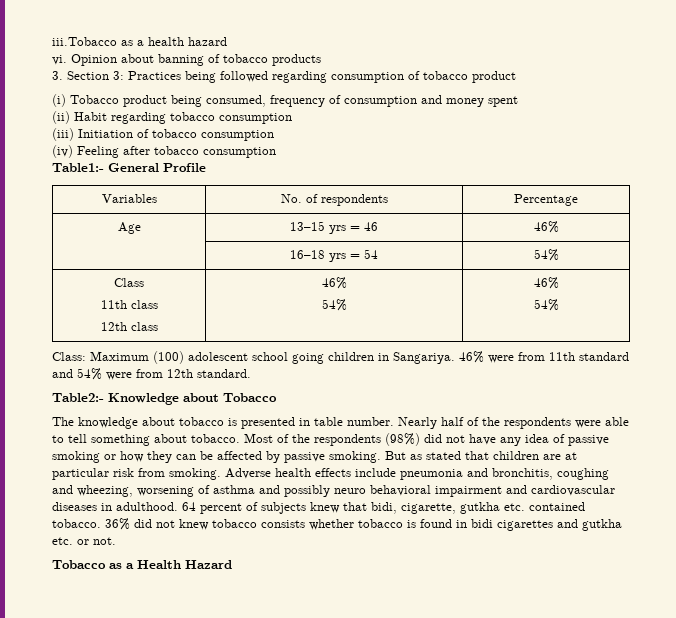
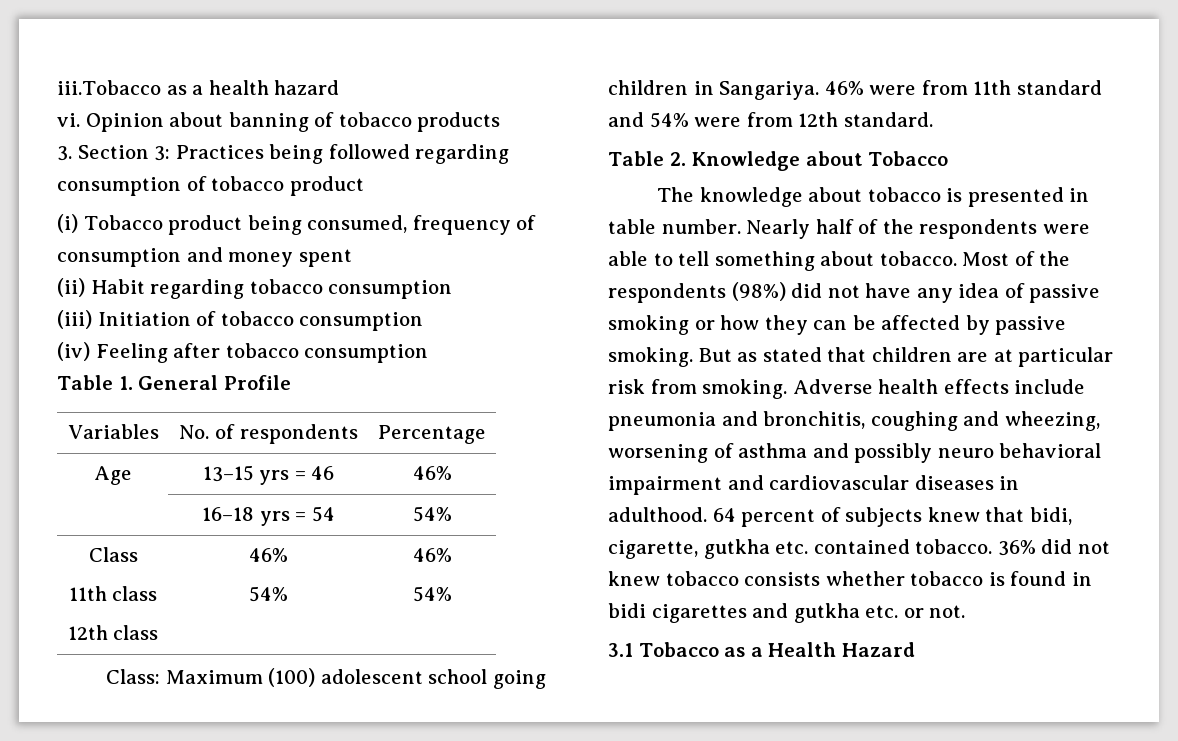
- Table1:- General Profile
+ Table 1. General Profile
- Table2:- Knowledge about Tobacco
+ Table 2. Knowledge about Tobacco
- Tobacco as a Health Hazard
+ 3.1 Tobacco as a Health Hazard

